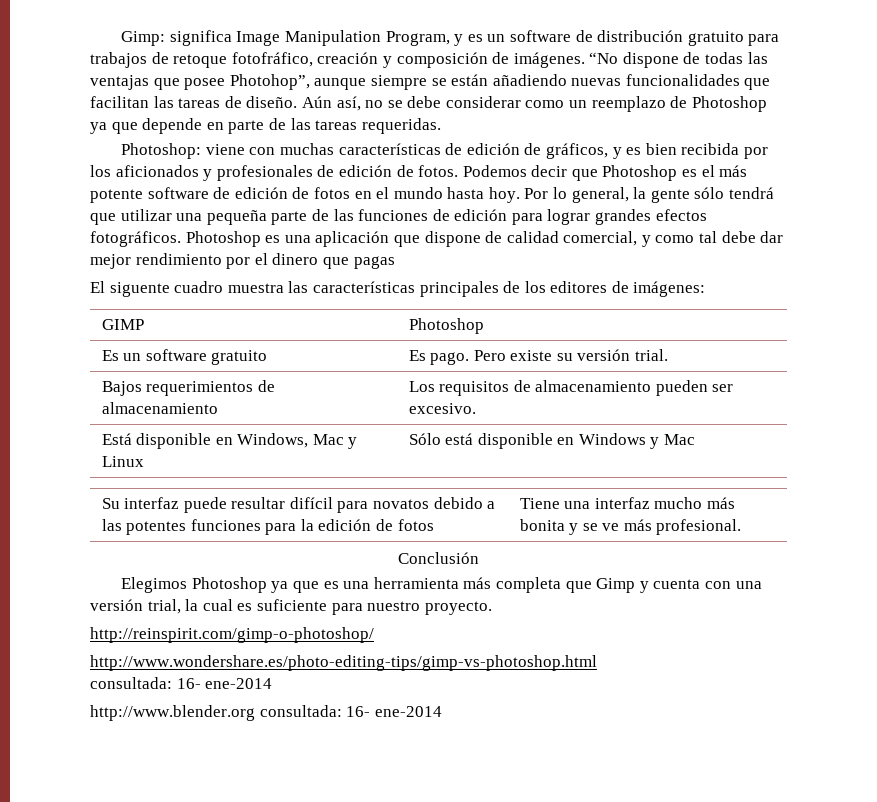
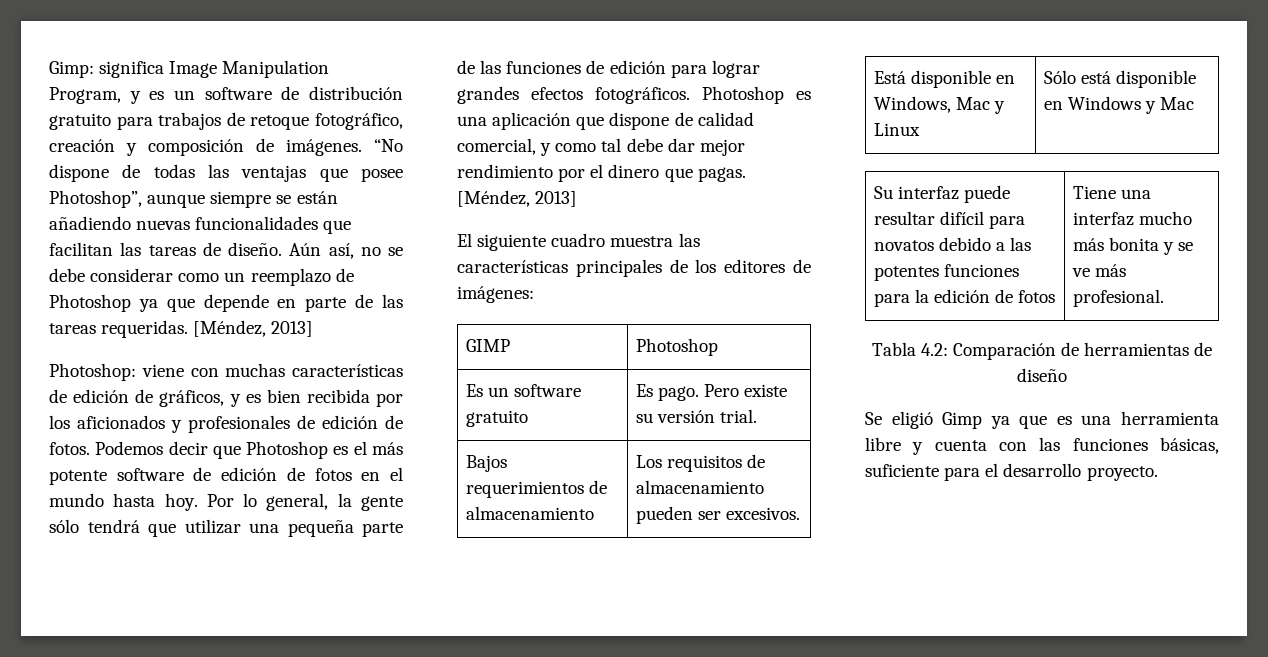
- Gimp: significa Image Manipulation Program, y es un software de distribución gratuito para trabajos de retoque fotofráfico, creación y composición de imágenes.
+ Gimp: significa Image Manipulation Program, y es un software de distribución gratuito para trabajos de retoque fotográfico, creación y composición de imágenes.
- “No dispone de todas las ventajas que posee Photohop”, aunque siempre se están añadiendo nuevas funcionalidades que facilitan las tareas de diseño.
+ “No dispone de todas las ventajas que posee Photoshop”, aunque siempre se están añadiendo nuevas funcionalidades que facilitan las tareas de diseño.
- Aún así, no se debe considerar como un reemplazo de Photoshop ya que depende en parte de las tareas requeridas.
+ Aún así, no se debe considerar como un reemplazo de Photoshop ya que depende en parte de las tareas requeridas. [Méndez, 2013]
- Photoshop es una aplicación que dispone de calidad comercial, y como tal debe dar mejor rendimiento por el dinero que pagas
+ Photoshop es una aplicación que dispone de calidad comercial, y como tal debe dar mejor rendimiento por el dinero que pagas. [Méndez, 2013]
- El siguente cuadro muestra las características principales de los editores de imágenes:
+ El siguiente cuadro muestra las características principales de los editores de imágenes:
- Bajos requerimientos de almacenamiento | Los requisitos de almacenamiento pueden ser excesivo.
+ Bajos requerimientos de almacenamiento | Los requisitos de almacenamiento pueden ser excesivos.
- Conclusión
- Elegimos Photoshop ya que es una herramienta más completa que Gimp y cuenta con una versión trial, la cual es suficiente para nuestro proyecto.
- http://reinspirit.com/gimp-o-photoshop/
- http://www.wondershare.es/photo-editing-tips/gimp-vs-photoshop.html
- consultada: 16- ene-2014
- http://www.blender.org consultada: 16- ene-2014
+ Tabla 4.2: Comparación de herramientas de diseño
+ Se eligió Gimp ya que es una herramienta libre y cuenta con las funciones básicas, suficiente para el desarrollo proyecto.

